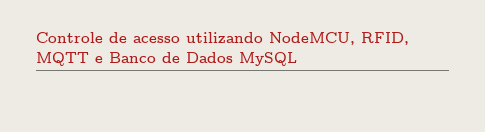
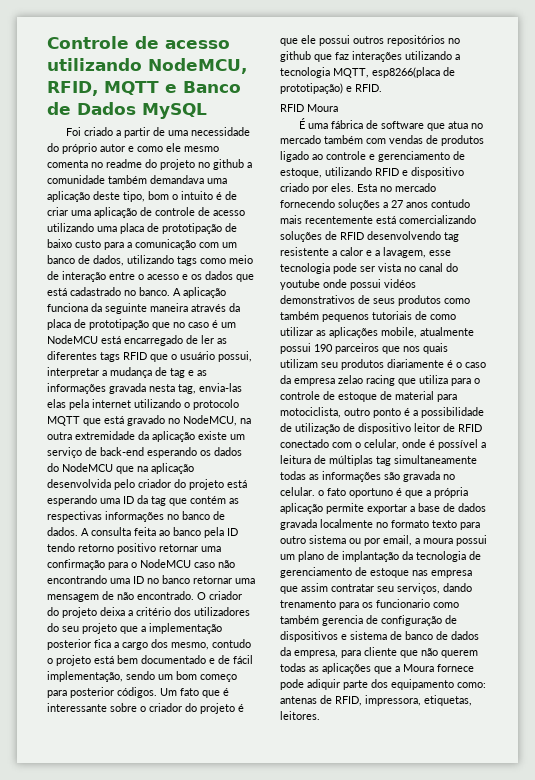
+ Foi criado a partir de uma necessidade do próprio autor e como ele mesmo comenta no readme do projeto no github a comunidade também demandava uma aplicação deste tipo, bom o intuito é de criar uma aplicação de controle de acesso utilizando uma placa de prototipação de baixo custo para a comunicação com um banco de dados, utilizando tags como meio de interação entre o acesso e os dados que está cadastrado no banco. A aplicação funciona da seguinte maneira através da placa de prototipação que no caso é um NodeMCU está encarregado de ler as diferentes tags RFID que o usuário possui, interpretar a mudança de tag e as informações gravada nesta tag, envia-las elas pela internet utilizando o protocolo MQTT que está gravado no NodeMCU, na outra extremidade da aplicação existe um serviço de back-end esperando os dados do NodeMCU que na aplicação desenvolvida pelo criador do projeto está esperando uma ID da tag que contém as respectivas informações no banco de dados. A consulta feita ao banco pela ID tendo retorno positivo retornar uma confirmação para o NodeMCU caso não encontrando uma ID no banco retornar uma mensagem de não encontrado. O criador do projeto deixa a critério dos utilizadores do seu projeto que a implementação posterior fica a cargo dos mesmo, contudo o projeto está bem documentado e de fácil implementação, sendo um bom começo para posterior códigos. Um fato que é interessante sobre o criador do projeto é que ele possui outros repositórios no github que faz interações utilizando a tecnologia MQTT, esp8266(placa de prototipação) e RFID.
+ RFID Moura
+ É uma fábrica de software que atua no mercado também com vendas de produtos ligado ao controle e gerenciamento de estoque, utilizando RFID e dispositivo criado por eles. Esta no mercado fornecendo soluções a 27 anos contudo mais recentemente está comercializando soluções de RFID desenvolvendo tag resistente a calor e a lavagem, esse tecnologia pode ser vista no canal do youtube onde possui vidéos demonstrativos de seus produtos como também pequenos tutoriais de como utilizar as aplicações mobile, atualmente possui 190 parceiros que nos quais utilizam seu produtos diariamente é o caso da empresa zelao racing que utiliza para o controle de estoque de material para motociclista, outro ponto é a possibilidade de utilização de dispositivo leitor de RFID conectado com o celular, onde é possível a leitura de múltiplas tag simultaneamente todas as informações são gravada no celular. o fato oportuno é que a própria aplicação permite exportar a base de dados gravada localmente no formato texto para outro sistema ou por email, a moura possui um plano de implantação da tecnologia de gerenciamento de estoque nas empresa que assim contratar seu serviços, dando trenamento para os funcionario como também gerencia de configuração de dispositivos e sistema de banco de dados da empresa, para cliente que não querem todas as aplicações que a Moura fornece pode adiquir parte dos equipamento como: antenas de RFID, impressora, etiquetas, leitores.

